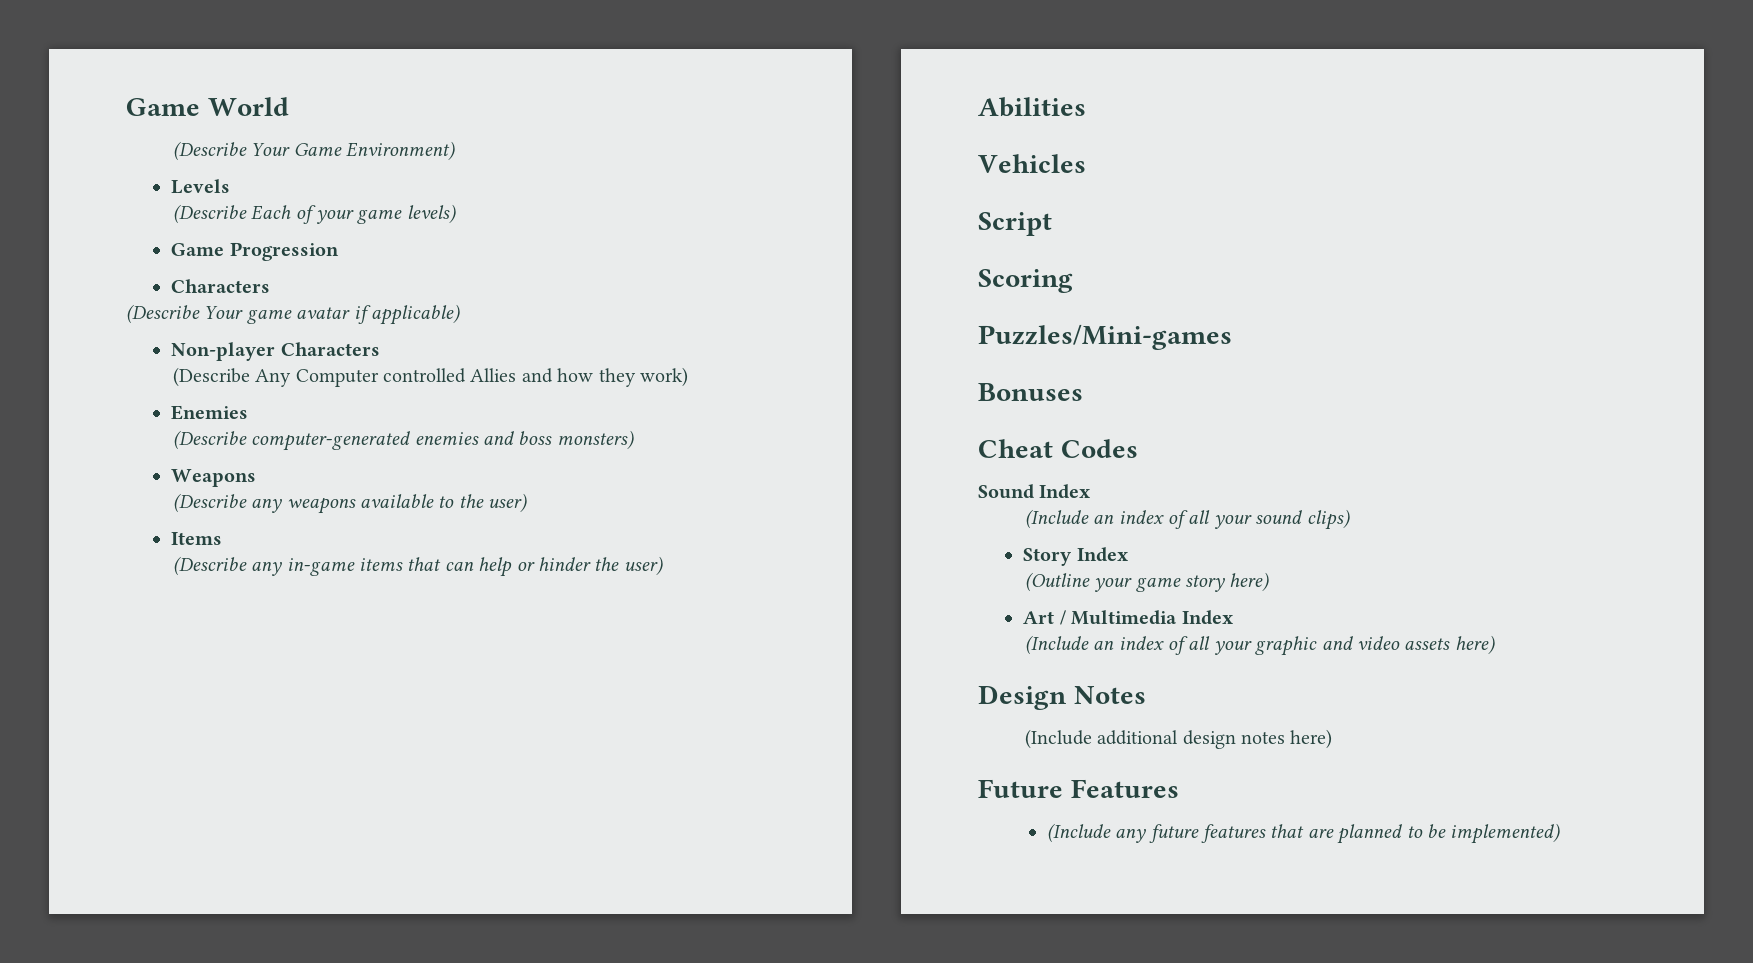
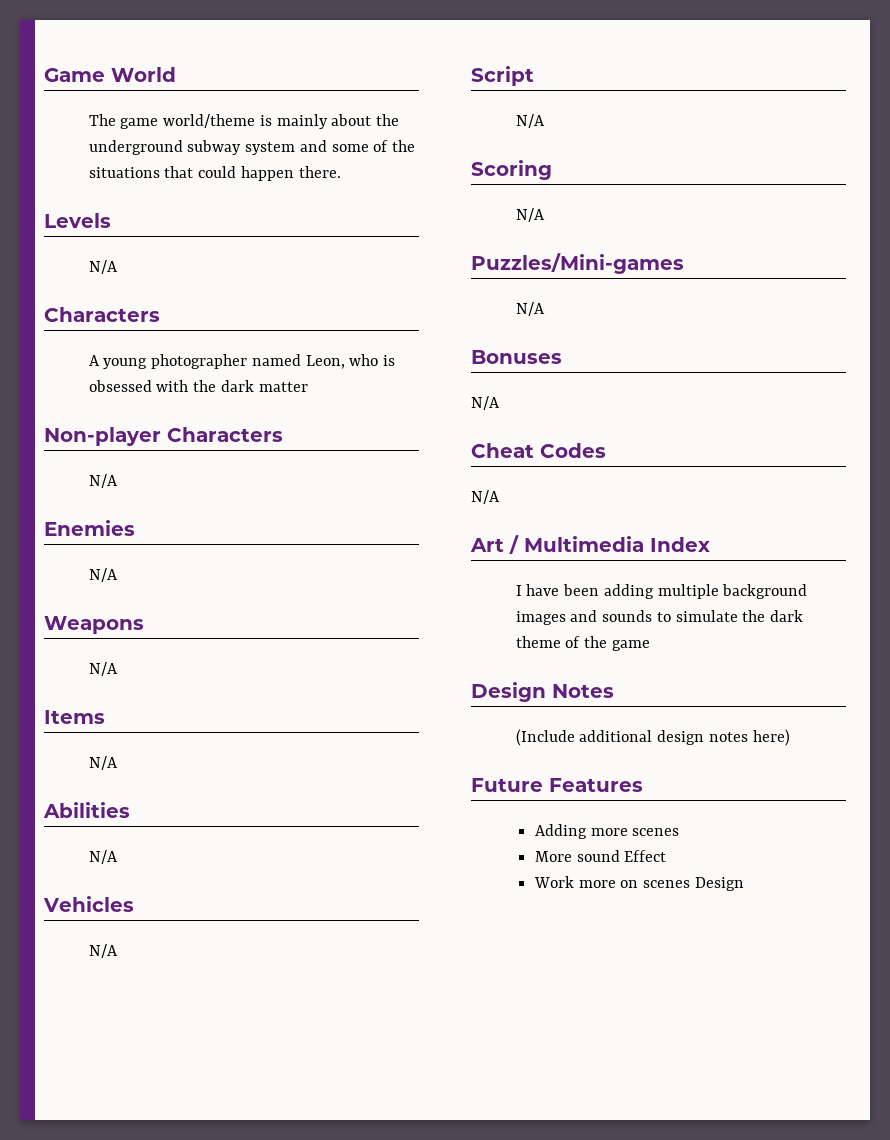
- (Describe Your Game Environment)
+ The game world/theme is mainly about the underground subway system and some of the situations that could happen there.
  Levels
- (Describe Each of your game levels)
- Game Progression
+ N/A
  Characters
- (Describe Your game avatar if applicable)
+ A young photographer named Leon, who is obsessed with the dark matter
  Non-player Characters
- (Describe Any Computer controlled Allies and how they work)
+ N/A
  Enemies
- (Describe computer-generated enemies and boss monsters)
+ N/A
  Weapons
- (Describe any weapons available to the user)
+ N/A
  Items
- (Describe any in-game items that can help or hinder the user)
+ N/A
  Abilities
+ N/A
  Vehicles
+ N/A
  Script
+ N/A
  Scoring
+ N/A
  Puzzles/Mini-games
+ N/A
  Bonuses
+ N/A
  Cheat Codes
- Sound Index
- (Include an index of all your sound clips)
- Story Index
- (Outline your game story here)
+ N/A
  Art / Multimedia Index
- (Include an index of all your graphic and video assets here)
+ I have been adding multiple background images and sounds to simulate the dark theme of the game
- (Include any future features that are planned to be implemented)
+ Adding more scenes
+ More sound Effect
+ Work more on scenes Design

